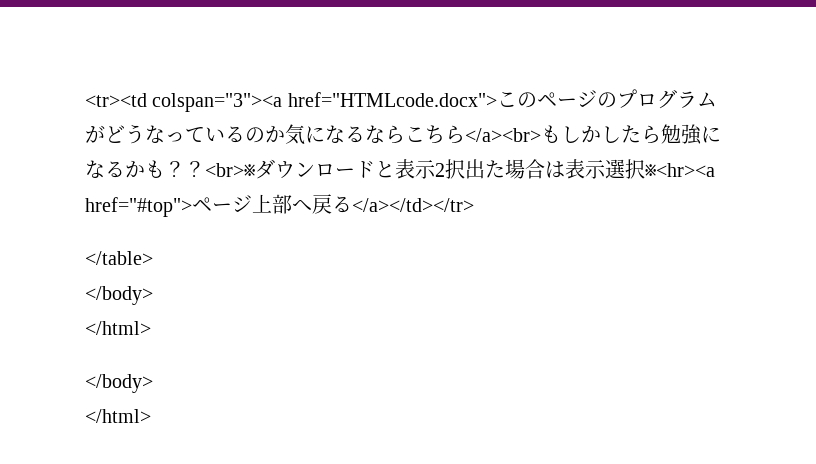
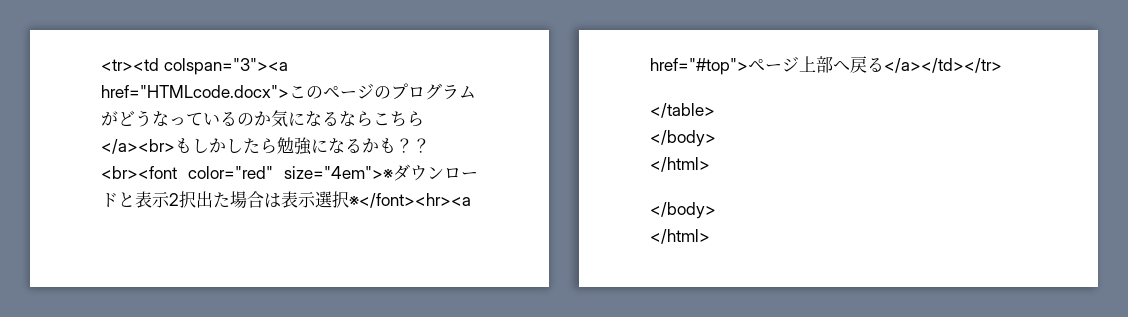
- <br>※ダウンロードと表示2択出た場合は表示選択※<hr><a href="#top">ページ上部へ戻る</a></td></tr>
+ <br><font color="red" size="4em">※ダウンロードと表示2択出た場合は表示選択※</font><hr><a href="#top">ページ上部へ戻る</a></td></tr>

